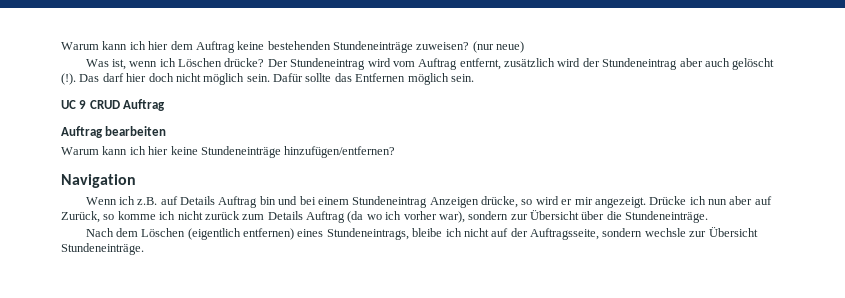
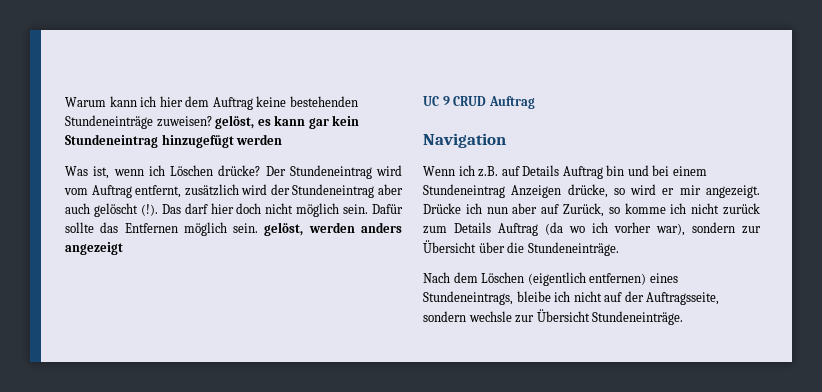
- Warum kann ich hier dem Auftrag keine bestehenden Stundeneinträge zuweisen? (nur neue)
+ Warum kann ich hier dem Auftrag keine bestehenden Stundeneinträge zuweisen? gelöst, es kann gar kein Stundeneintrag hinzugefügt werden
- Dafür sollte das Entfernen möglich sein.
+ Dafür sollte das Entfernen möglich sein. gelöst, werden anders angezeigt
- Auftrag bearbeiten
- Warum kann ich hier keine Stundeneinträge hinzufügen/entfernen?

